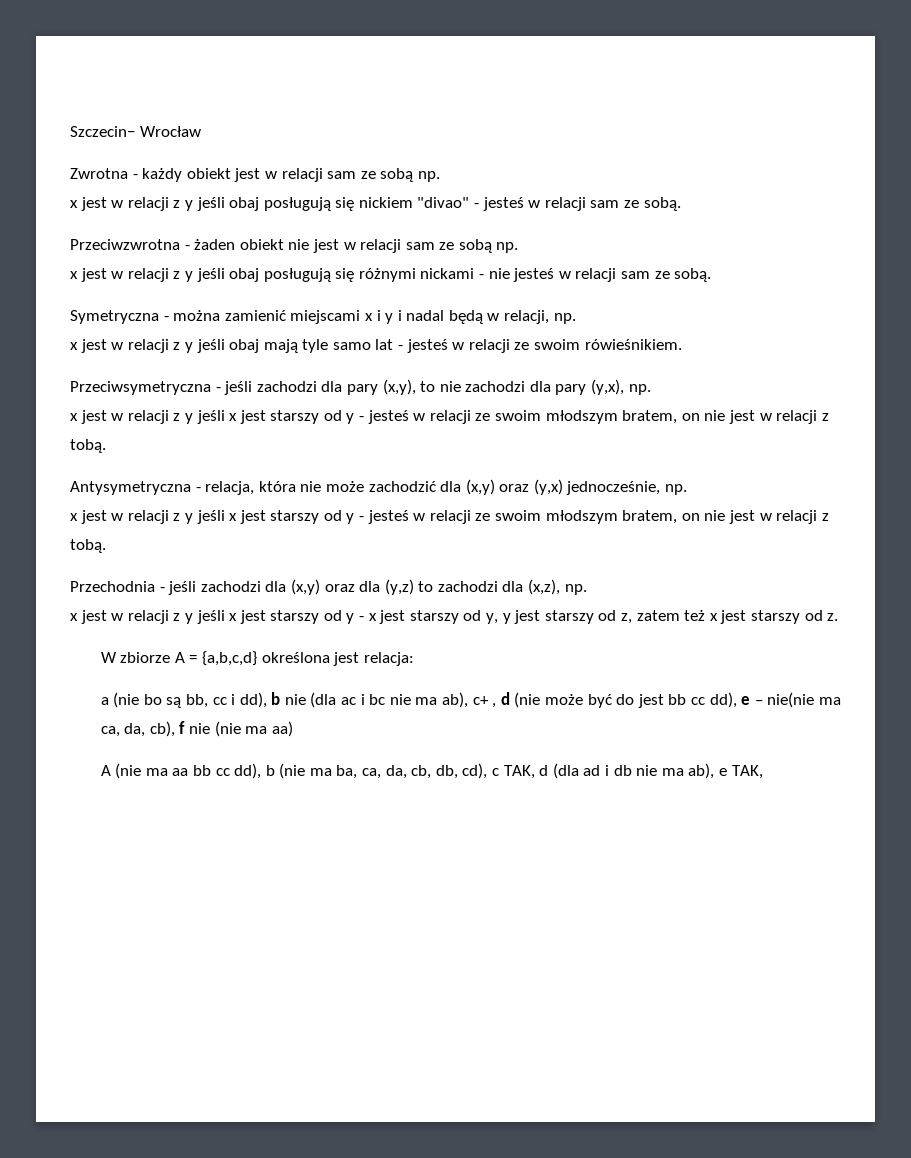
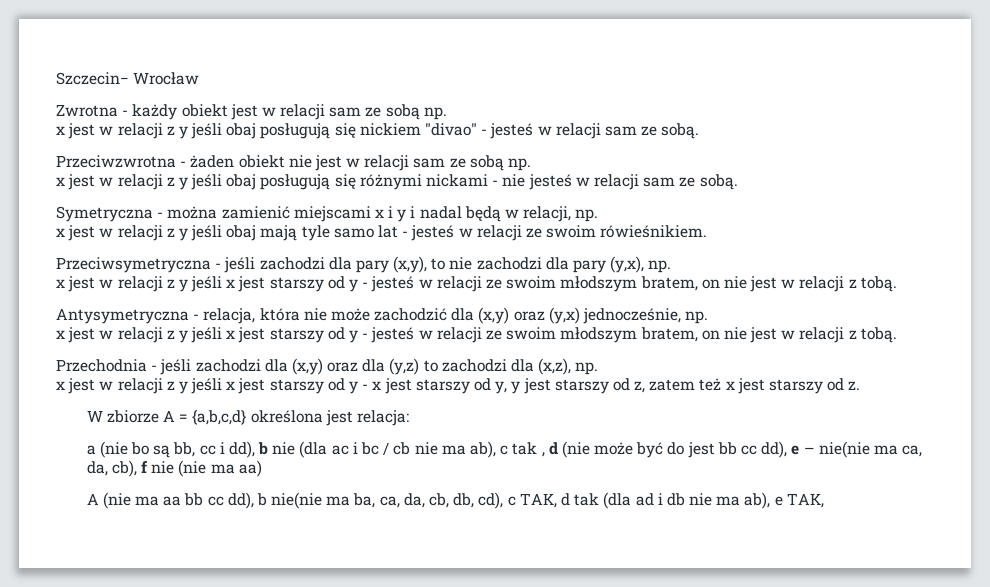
- a (nie bo są bb, cc i dd), b nie (dla ac i bc nie ma ab), c+ , d (nie może być do jest bb cc dd), e – nie(nie ma ca, da, cb), f nie (nie ma aa)
+ a (nie bo są bb, cc i dd), b nie (dla ac i bc / cb nie ma ab), c tak , d (nie może być do jest bb cc dd), e – nie(nie ma ca, da, cb), f nie (nie ma aa)
- A (nie ma aa bb cc dd), b (nie ma ba, ca, da, cb, db, cd), c TAK, d (dla ad i db nie ma ab), e TAK,
+ A (nie ma aa bb cc dd), b nie(nie ma ba, ca, da, cb, db, cd), c TAK, d tak (dla ad i db nie ma ab), e TAK,

